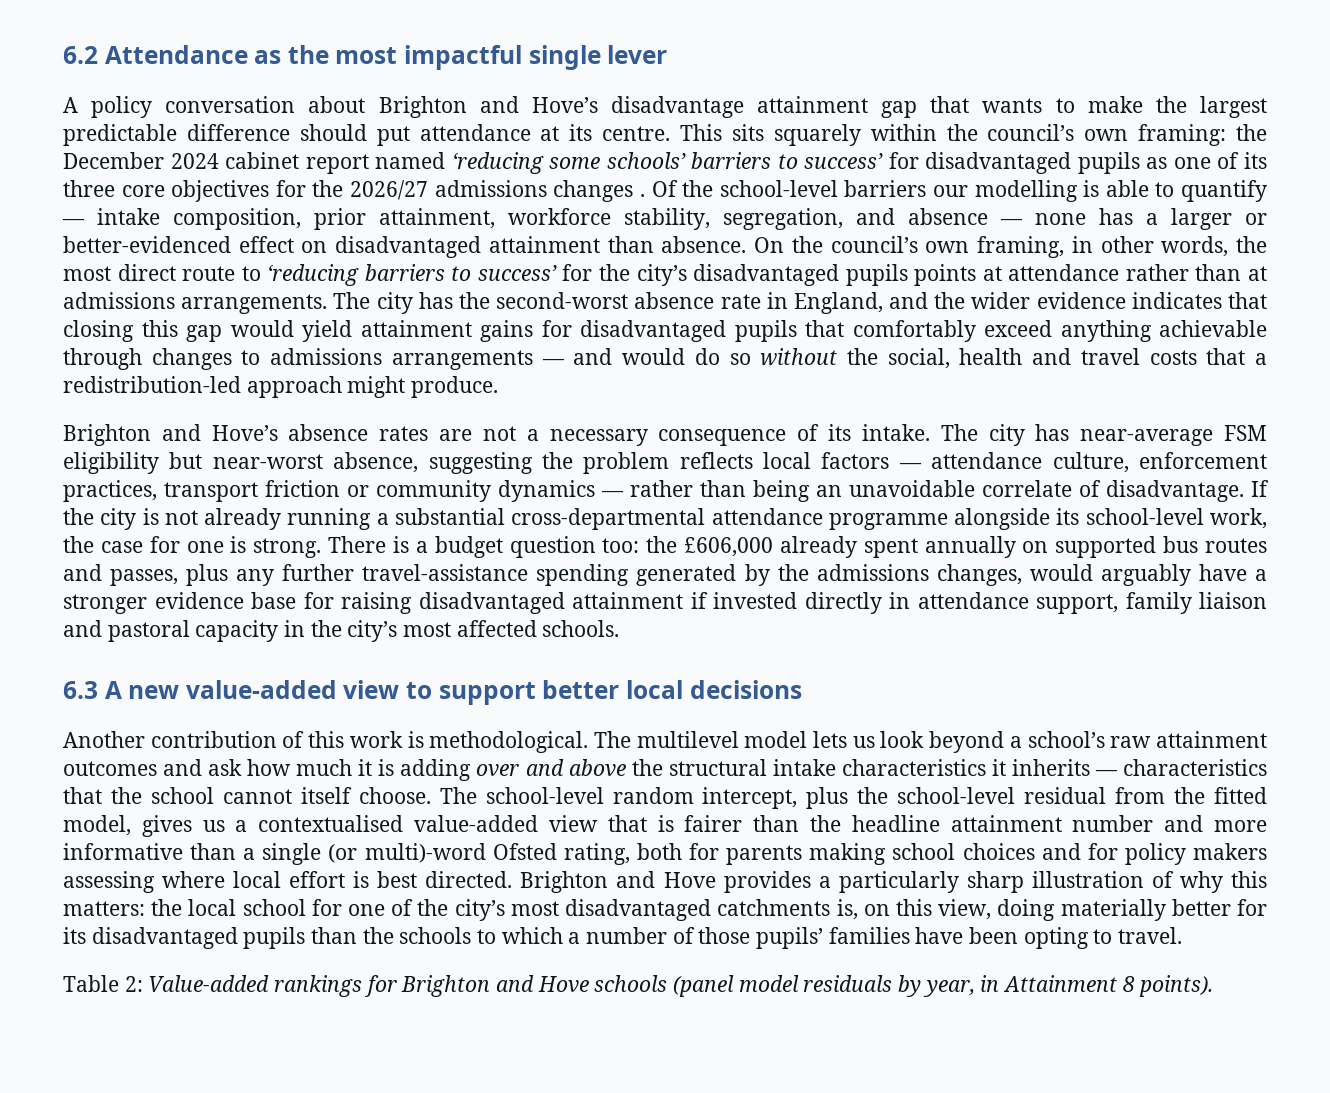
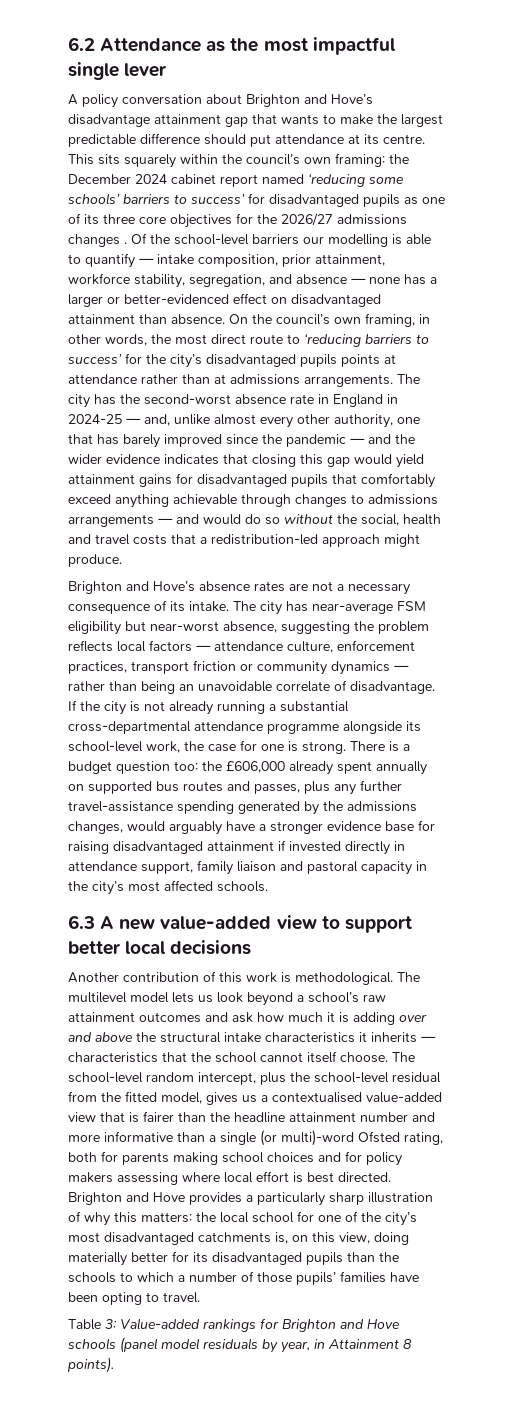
- The city has the second-worst absence rate in England, and the wider evidence indicates that closing this gap would yield attainment gains for disadvantaged pupils that comfortably exceed anything achievable through changes to admissions arrangements — and would do so without the social, health and travel costs that a redistribution-led approach might produce.
+ The city has the second-worst absence rate in England in 2024-25 — and, unlike almost every other authority, one that has barely improved since the pandemic — and the wider evidence indicates that closing this gap would yield attainment gains for disadvantaged pupils that comfortably exceed anything achievable through changes to admissions arrangements — and would do so without the social, health and travel costs that a redistribution-led approach might produce.
- Table 2: Value-added rankings for Brighton and Hove schools (panel model residuals by year, in Attainment 8 points).
+ Table 3: Value-added rankings for Brighton and Hove schools (panel model residuals by year, in Attainment 8 points).

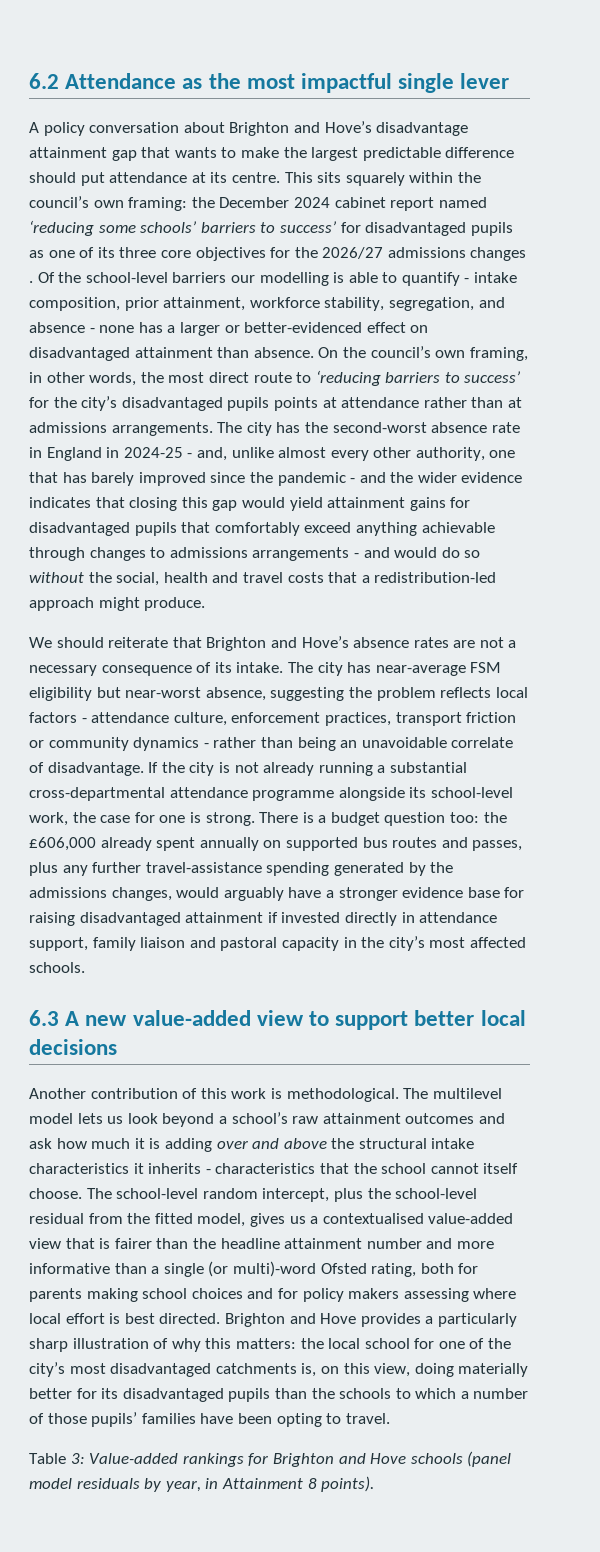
- Of the school-level barriers our modelling is able to quantify — intake composition, prior attainment, workforce stability, segregation, and absence — none has a larger or better-evidenced effect on disadvantaged attainment than absence.
+ Of the school-level barriers our modelling is able to quantify - intake composition, prior attainment, workforce stability, segregation, and absence - none has a larger or better-evidenced effect on disadvantaged attainment than absence.
- The city has the second-worst absence rate in England in 2024-25 — and, unlike almost every other authority, one that has barely improved since the pandemic — and the wider evidence indicates that closing this gap would yield attainment gains for disadvantaged pupils that comfortably exceed anything achievable through changes to admissions arrangements — and would do so without the social, health and travel costs that a redistribution-led approach might produce.
+ The city has the second-worst absence rate in England in 2024-25 - and, unlike almost every other authority, one that has barely improved since the pandemic - and the wider evidence indicates that closing this gap would yield attainment gains for disadvantaged pupils that comfortably exceed anything achievable through changes to admissions arrangements - and would do so without the social, health and travel costs that a redistribution-led approach might produce.
- Brighton and Hove’s absence rates are not a necessary consequence of its intake.
+ We should reiterate that Brighton and Hove’s absence rates are not a necessary consequence of its intake.
- The city has near-average FSM eligibility but near-worst absence, suggesting the problem reflects local factors — attendance culture, enforcement practices, transport friction or community dynamics — rather than being an unavoidable correlate of disadvantage.
+ The city has near-average FSM eligibility but near-worst absence, suggesting the problem reflects local factors - attendance culture, enforcement practices, transport friction or community dynamics - rather than being an unavoidable correlate of disadvantage.
- The multilevel model lets us look beyond a school’s raw attainment outcomes and ask how much it is adding over and above the structural intake characteristics it inherits — characteristics that the school cannot itself choose.
+ The multilevel model lets us look beyond a school’s raw attainment outcomes and ask how much it is adding over and above the structural intake characteristics it inherits - characteristics that the school cannot itself choose.

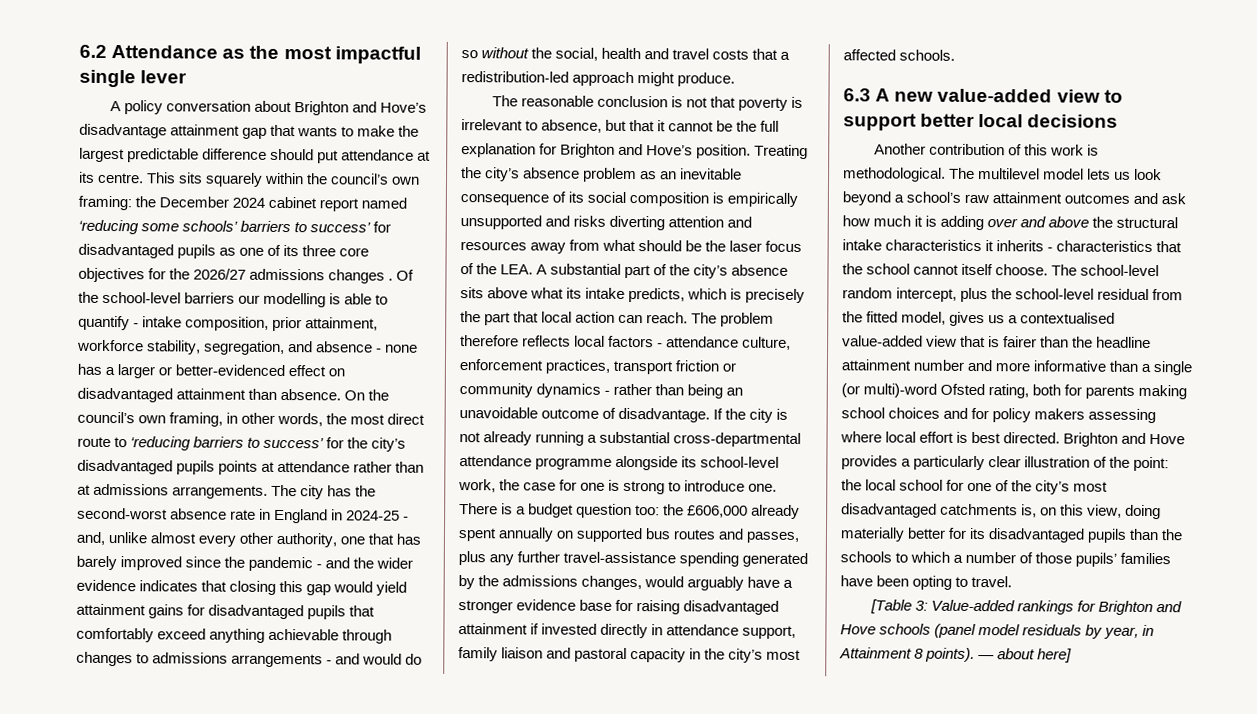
- We should reiterate that Brighton and Hove’s absence rates are not a necessary consequence of its intake. The city has near-average FSM eligibility but near-worst absence, suggesting the problem reflects local factors - attendance culture, enforcement practices, transport friction or community dynamics - rather than being an unavoidable correlate of disadvantage.
+ The reasonable conclusion is not that poverty is irrelevant to absence, but that it cannot be the full explanation for Brighton and Hove’s position. Treating the city’s absence problem as an inevitable consequence of its social composition is empirically unsupported and risks diverting attention and resources away from what should be the laser focus of the LEA. A substantial part of the city’s absence sits above what its intake predicts, which is precisely the part that local action can reach. The problem therefore reflects local factors - attendance culture, enforcement practices, transport friction or community dynamics - rather than being an unavoidable outcome of disadvantage.
- If the city is not already running a substantial cross-departmental attendance programme alongside its school-level work, the case for one is strong.
+ If the city is not already running a substantial cross-departmental attendance programme alongside its school-level work, the case for one is strong to introduce one.
- Brighton and Hove provides a particularly sharp illustration of why this matters: the local school for one of the city’s most disadvantaged catchments is, on this view, doing materially better for its disadvantaged pupils than the schools to which a number of those pupils’ families have been opting to travel.
+ Brighton and Hove provides a particularly clear illustration of the point: the local school for one of the city’s most disadvantaged catchments is, on this view, doing materially better for its disadvantaged pupils than the schools to which a number of those pupils’ families have been opting to travel.
- Table 3: Value-added rankings for Brighton and Hove schools (panel model residuals by year, in Attainment 8 points).
+ [Table 3: Value-added rankings for Brighton and Hove schools (panel model residuals by year, in Attainment 8 points).
+ — about here]

